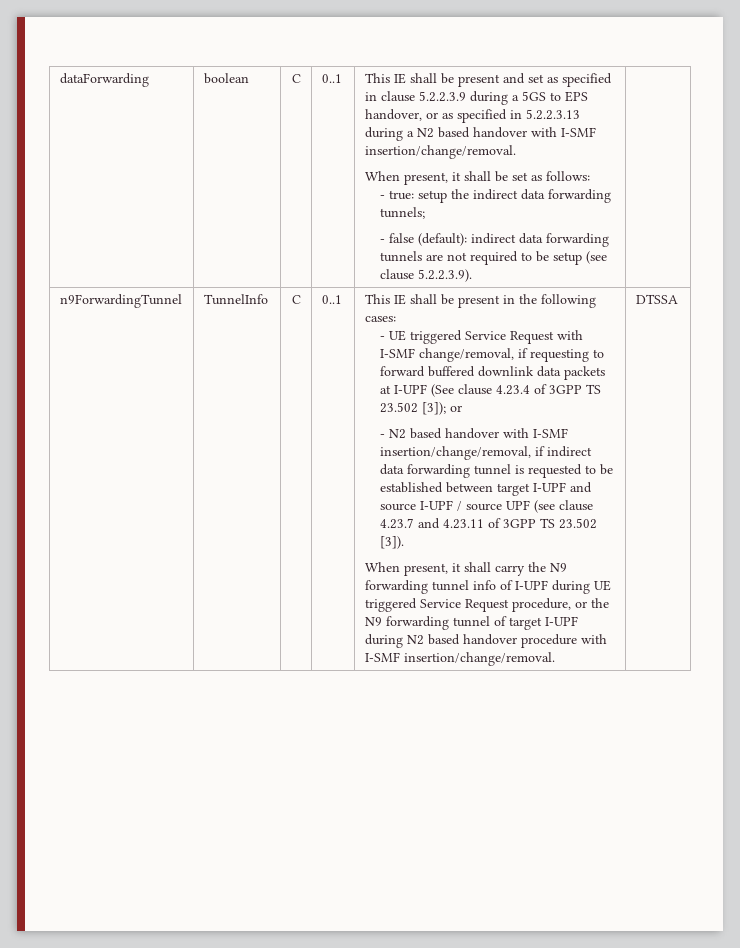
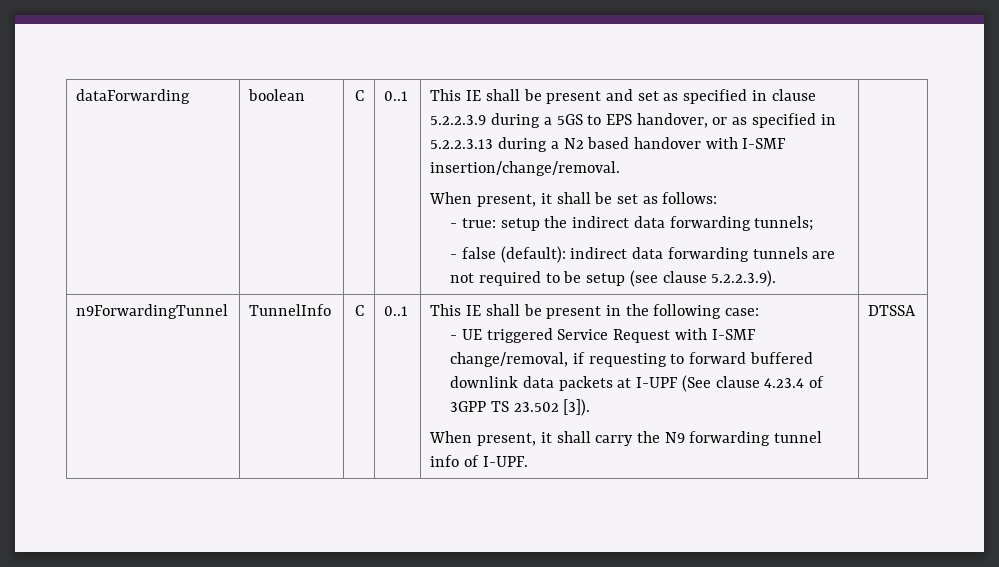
- This IE shall be present in the following cases:
+ This IE shall be present in the following case:
- - UE triggered Service Request with I-SMF change/removal, if requesting to forward buffered downlink data packets at I-UPF (See clause 4.23.4 of 3GPP TS 23.502 [3]); or
- - N2 based handover with I-SMF insertion/change/removal, if indirect data forwarding tunnel is requested to be established between target I-UPF and source I-UPF / source UPF (see clause 4.23.7 and 4.23.11 of 3GPP TS 23.502 [3]).
+ - UE triggered Service Request with I-SMF change/removal, if requesting to forward buffered downlink data packets at I-UPF (See clause 4.23.4 of 3GPP TS 23.502 [3]).
- When present, it shall carry the N9 forwarding tunnel info of I-UPF during UE triggered Service Request procedure, or the N9 forwarding tunnel of target I-UPF during N2 based handover procedure with I-SMF insertion/change/removal.
+ When present, it shall carry the N9 forwarding tunnel info of I-UPF.

